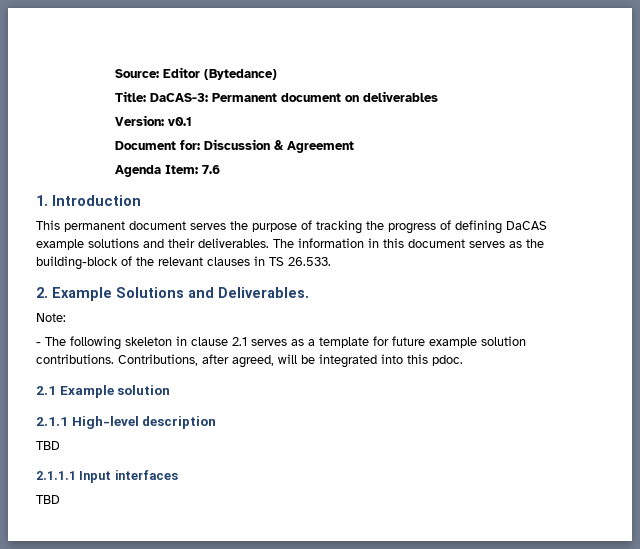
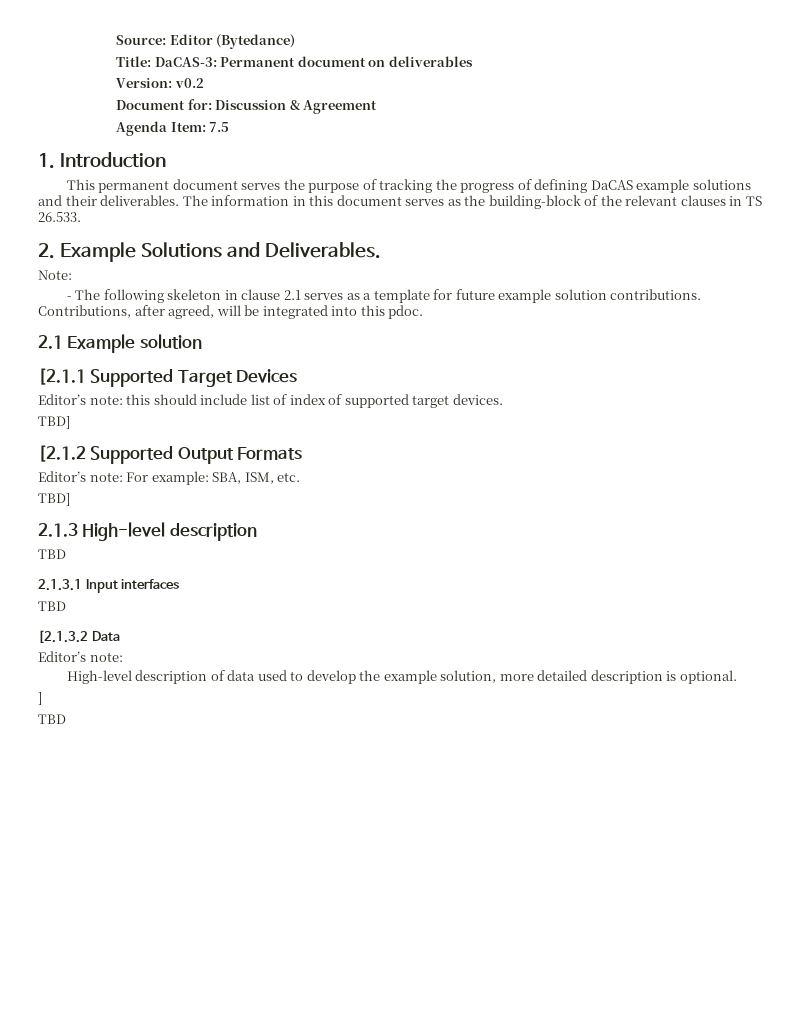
- Version: v0.1
+ Version: v0.2
- Agenda Item: 7.6
+ Agenda Item: 7.5
- 2.1.1 High-level description
+ [2.1.1 Supported Target Devices
+ Editor’s note: this should include list of index of supported target devices.
+ TBD]
+ [2.1.2 Supported Output Formats
+ Editor’s note: For example: SBA, ISM, etc.
+ TBD]
+ 2.1.3 High-level description
- 2.1.1.1 Input interfaces
+ 2.1.3.1 Input interfaces
+ [2.1.3.2 Data
+ Editor’s note:
+ High-level description of data used to develop the example solution, more detailed description is optional.
+ ]
+ TBD

